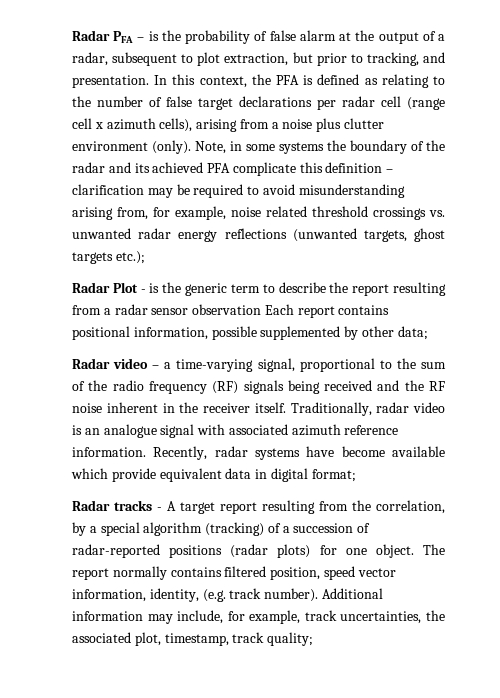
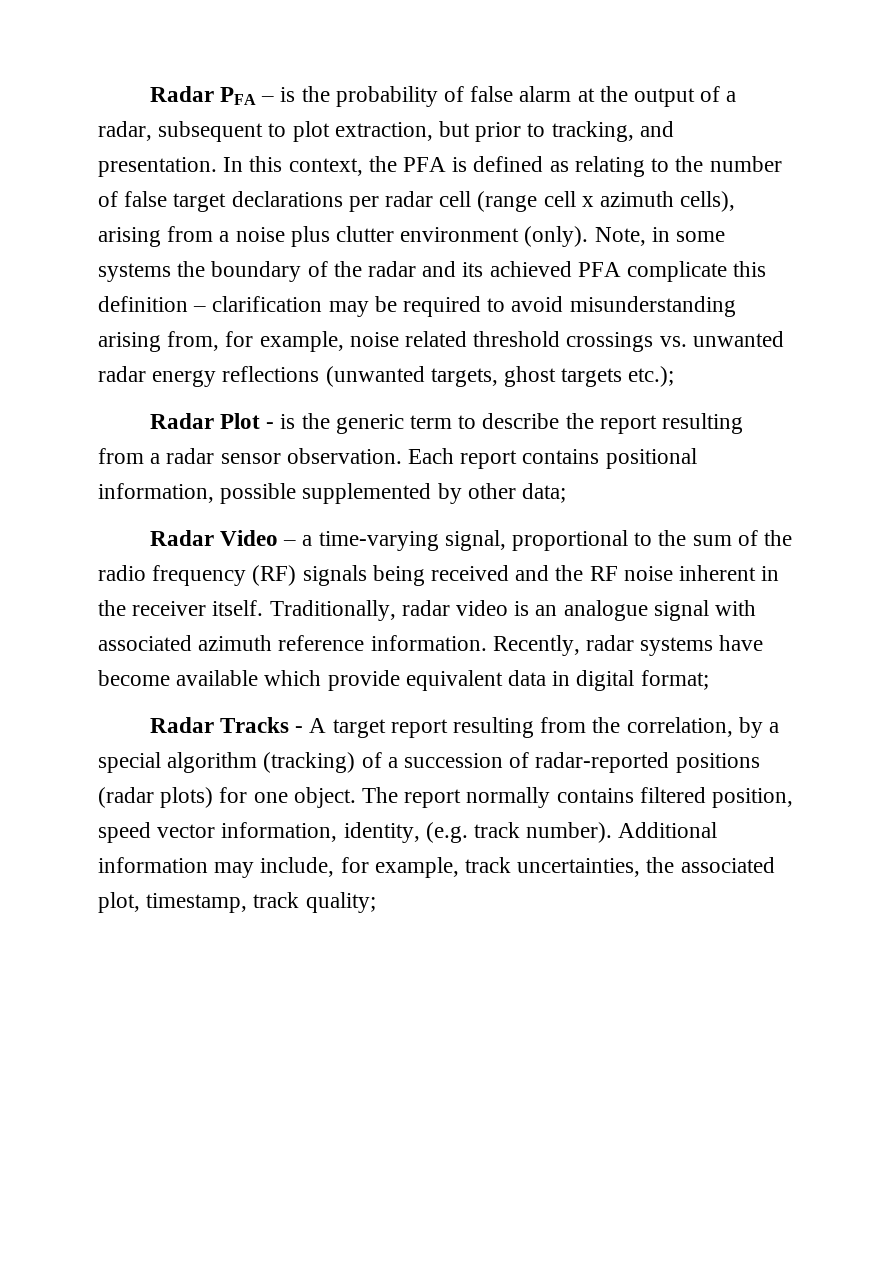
- Radar Plot - is the generic term to describe the report resulting from a radar sensor observation Each report contains positional information, possible supplemented by other data;
+ Radar Plot - is the generic term to describe the report resulting from a radar sensor observation. Each report contains positional information, possible supplemented by other data;
- Radar video – a time-varying signal, proportional to the sum of the radio frequency (RF) signals being received and the RF noise inherent in the receiver itself.
+ Radar Video – a time-varying signal, proportional to the sum of the radio frequency (RF) signals being received and the RF noise inherent in the receiver itself.
- Radar tracks - A target report resulting from the correlation, by a special algorithm (tracking) of a succession of radar-reported positions (radar plots) for one object.
+ Radar Tracks - A target report resulting from the correlation, by a special algorithm (tracking) of a succession of radar-reported positions (radar plots) for one object.

